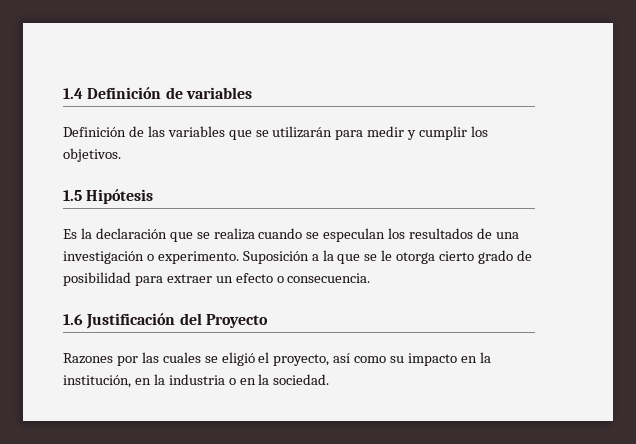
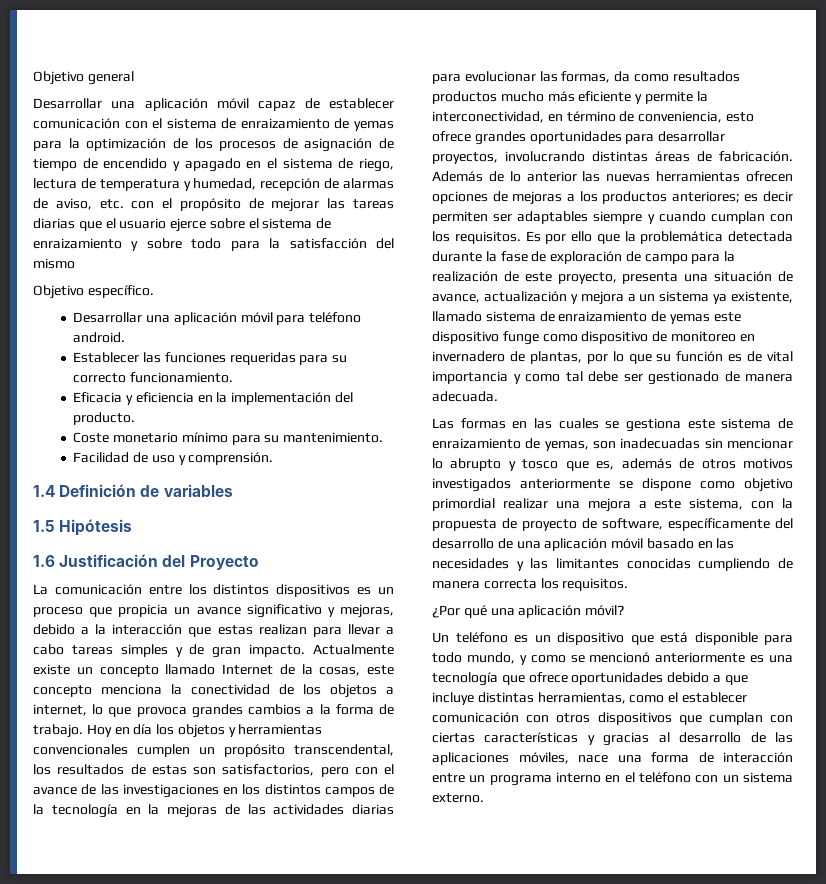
+ Objetivo general
+ Desarrollar una aplicación móvil capaz de establecer comunicación con el sistema de enraizamiento de yemas para la optimización de los procesos de asignación de tiempo de encendido y apagado en el sistema de riego, lectura de temperatura y humedad, recepción de alarmas de aviso, etc. con el propósito de mejorar las tareas diarias que el usuario ejerce sobre el sistema de enraizamiento y sobre todo para la satisfacción del mismo
+ Objetivo específico.
+ Desarrollar una aplicación móvil para teléfono android.
+ Establecer las funciones requeridas para su correcto funcionamiento.
+ Eficacia y eficiencia en la implementación del producto.
+ Coste monetario mínimo para su mantenimiento.
+ Facilidad de uso y comprensión.
  1.4 Definición de variables
- Definición de las variables que se utilizarán para medir y cumplir los objetivos.
  1.5 Hipótesis
- Es la declaración que se realiza cuando se especulan los resultados de una investigación o experimento. Suposición a la que se le otorga cierto grado de posibilidad para extraer un efecto o consecuencia.
  1.6 Justificación del Proyecto
- Razones por las cuales se eligió el proyecto, así como su impacto en la institución, en la industria o en la sociedad.
+ La comunicación entre los distintos dispositivos es un proceso que propicia un avance significativo y mejoras, debido a la interacción que estas realizan para llevar a cabo tareas simples y de gran impacto. Actualmente existe un concepto llamado Internet de la cosas, este concepto menciona la conectividad de los objetos a internet, lo que provoca grandes cambios a la forma de trabajo. Hoy en día los objetos y herramientas convencionales cumplen un propósito transcendental, los resultados de estas son satisfactorios, pero con el avance de las investigaciones en los distintos campos de la tecnología en la mejoras de las actividades diarias para evolucionar las formas, da como resultados productos mucho más eficiente y permite la interconectividad, en término de conveniencia, esto ofrece grandes oportunidades para desarrollar proyectos, involucrando distintas áreas de fabricación. Además de lo anterior las nuevas herramientas ofrecen opciones de mejoras a los productos anteriores; es decir permiten ser adaptables siempre y cuando cumplan con los requisitos. Es por ello que la problemática detectada durante la fase de exploración de campo para la realización de este proyecto, presenta una situación de avance, actualización y mejora a un sistema ya existente, llamado sistema de enraizamiento de yemas este dispositivo funge como dispositivo de monitoreo en invernadero de plantas, por lo que su función es de vital importancia y como tal debe ser gestionado de manera adecuada.
+ Las formas en las cuales se gestiona este sistema de enraizamiento de yemas, son inadecuadas sin mencionar lo abrupto y tosco que es, además de otros motivos investigados anteriormente se dispone como objetivo primordial realizar una mejora a este sistema, con la propuesta de proyecto de software, específicamente del desarrollo de una aplicación móvil basado en las necesidades y las limitantes conocidas cumpliendo de manera correcta los requisitos.
+ ¿Por qué una aplicación móvil?
+ Un teléfono es un dispositivo que está disponible para todo mundo, y como se mencionó anteriormente es una tecnología que ofrece oportunidades debido a que incluye distintas herramientas, como el establecer comunicación con otros dispositivos que cumplan con ciertas características y gracias al desarrollo de las aplicaciones móviles, nace una forma de interacción entre un programa interno en el teléfono con un sistema externo.

